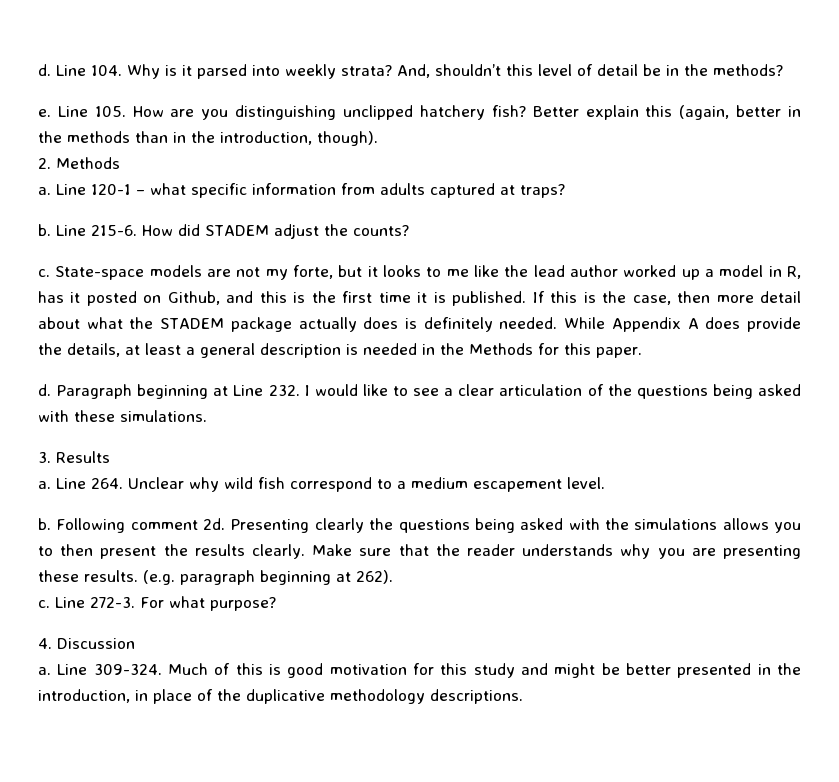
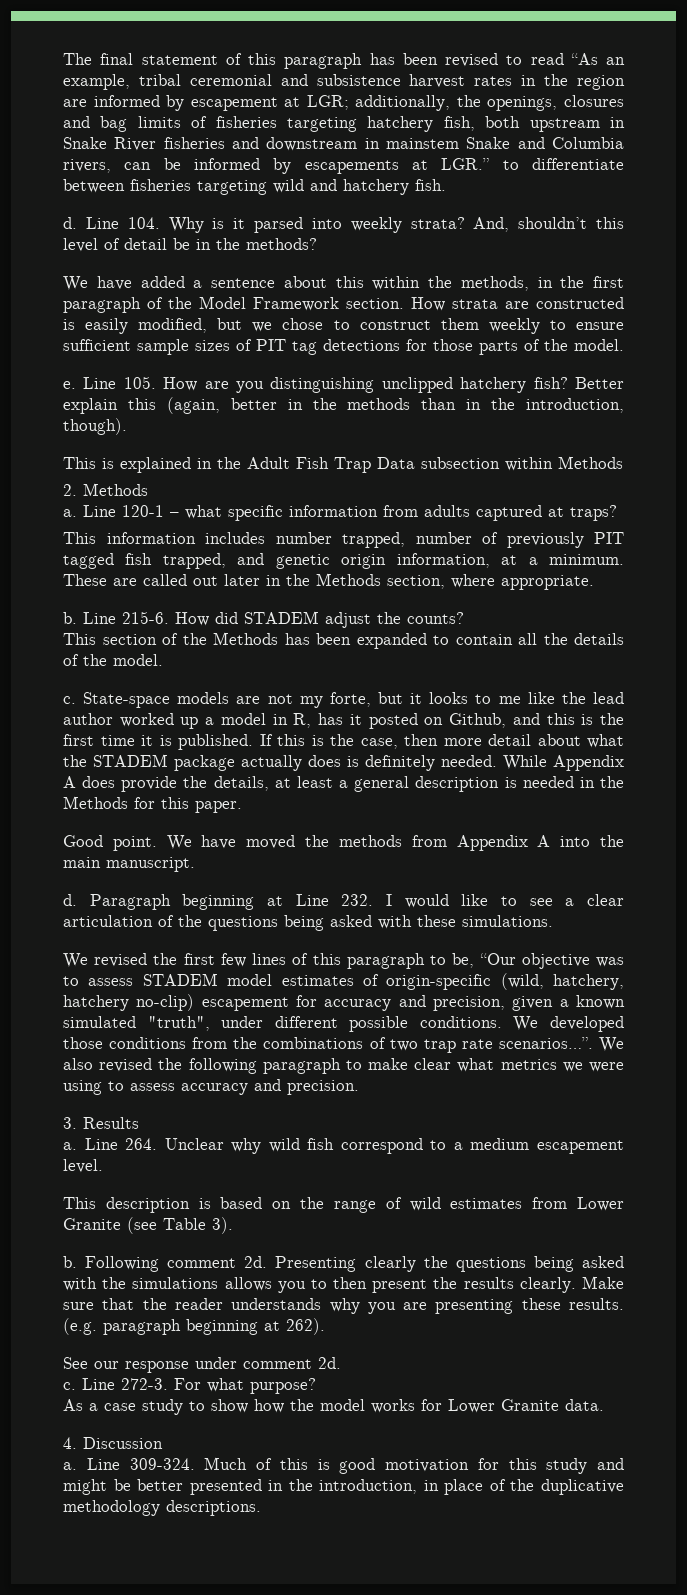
+ The final statement of this paragraph has been revised to read “As an example, tribal ceremonial and subsistence harvest rates in the region are informed by escapement at LGR; additionally, the openings, closures and bag limits of fisheries targeting hatchery fish, both upstream in Snake River fisheries and downstream in mainstem Snake and Columbia rivers, can be informed by escapements at LGR.” to differentiate between fisheries targeting wild and hatchery fish.
+ We have added a sentence about this within the methods, in the first paragraph of the Model Framework section. How strata are constructed is easily modified, but we chose to construct them weekly to ensure sufficient sample sizes of PIT tag detections for those parts of the model.
+ This is explained in the Adult Fish Trap Data subsection within Methods
+ This information includes number trapped, number of previously PIT tagged fish trapped, and genetic origin information, at a minimum. These are called out later in the Methods section, where appropriate.
+ This section of the Methods has been expanded to contain all the details of the model.
+ Good point. We have moved the methods from Appendix A into the main manuscript.
+ We revised the first few lines of this paragraph to be, “Our objective was to assess STADEM model estimates of origin-specific (wild, hatchery, hatchery no-clip) escapement for accuracy and precision, given a known simulated "truth", under different possible conditions. We developed those conditions from the combinations of two trap rate scenarios…”. We also revised the following paragraph to make clear what metrics we were using to assess accuracy and precision.
+ This description is based on the range of wild estimates from Lower Granite (see Table 3).
+ See our response under comment 2d.
+ As a case study to show how the model works for Lower Granite data.

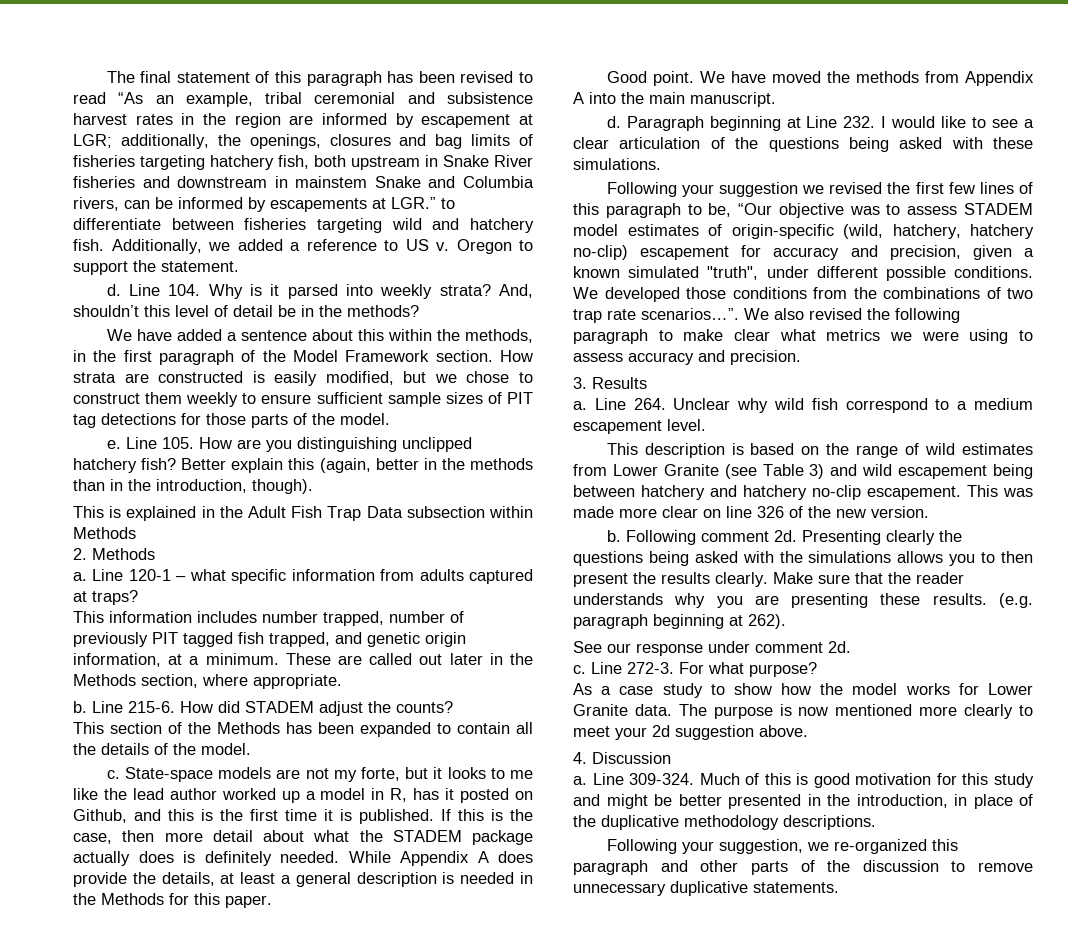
+ Additionally, we added a reference to US v. Oregon to support the statement.
- We revised the first few lines of this paragraph to be, “Our objective was to assess STADEM model estimates of origin-specific (wild, hatchery, hatchery no-clip) escapement for accuracy and precision, given a known simulated "truth", under different possible conditions.
+ Following your suggestion we revised the first few lines of this paragraph to be, “Our objective was to assess STADEM model estimates of origin-specific (wild, hatchery, hatchery no-clip) escapement for accuracy and precision, given a known simulated "truth", under different possible conditions.
- This description is based on the range of wild estimates from Lower Granite (see Table 3).
+ This description is based on the range of wild estimates from Lower Granite (see Table 3) and wild escapement being between hatchery and hatchery no-clip escapement. This was made more clear on line 326 of the new version.
+ The purpose is now mentioned more clearly to meet your 2d suggestion above.
+ Following your suggestion, we re-organized this paragraph and other parts of the discussion to remove unnecessary duplicative statements.

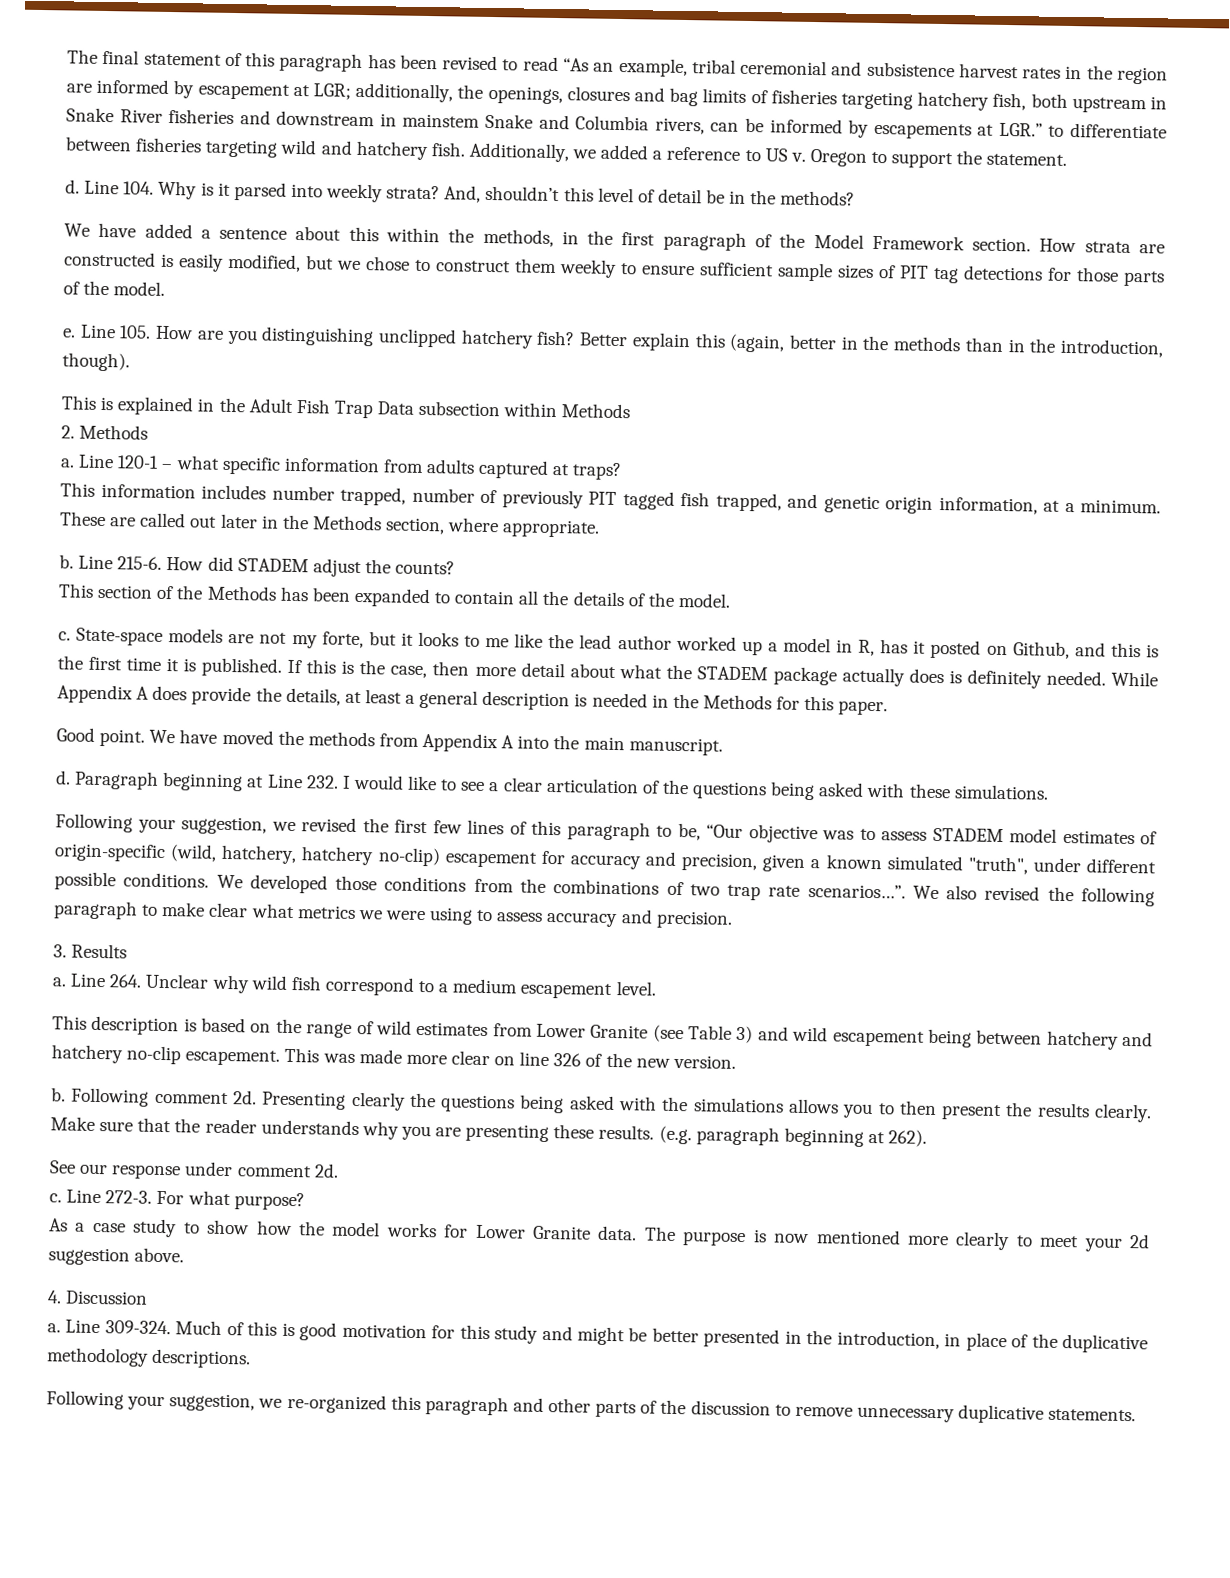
- Following your suggestion we revised the first few lines of this paragraph to be, “Our objective was to assess STADEM model estimates of origin-specific (wild, hatchery, hatchery no-clip) escapement for accuracy and precision, given a known simulated "truth", under different possible conditions.
+ Following your suggestion, we revised the first few lines of this paragraph to be, “Our objective was to assess STADEM model estimates of origin-specific (wild, hatchery, hatchery no-clip) escapement for accuracy and precision, given a known simulated "truth", under different possible conditions.

